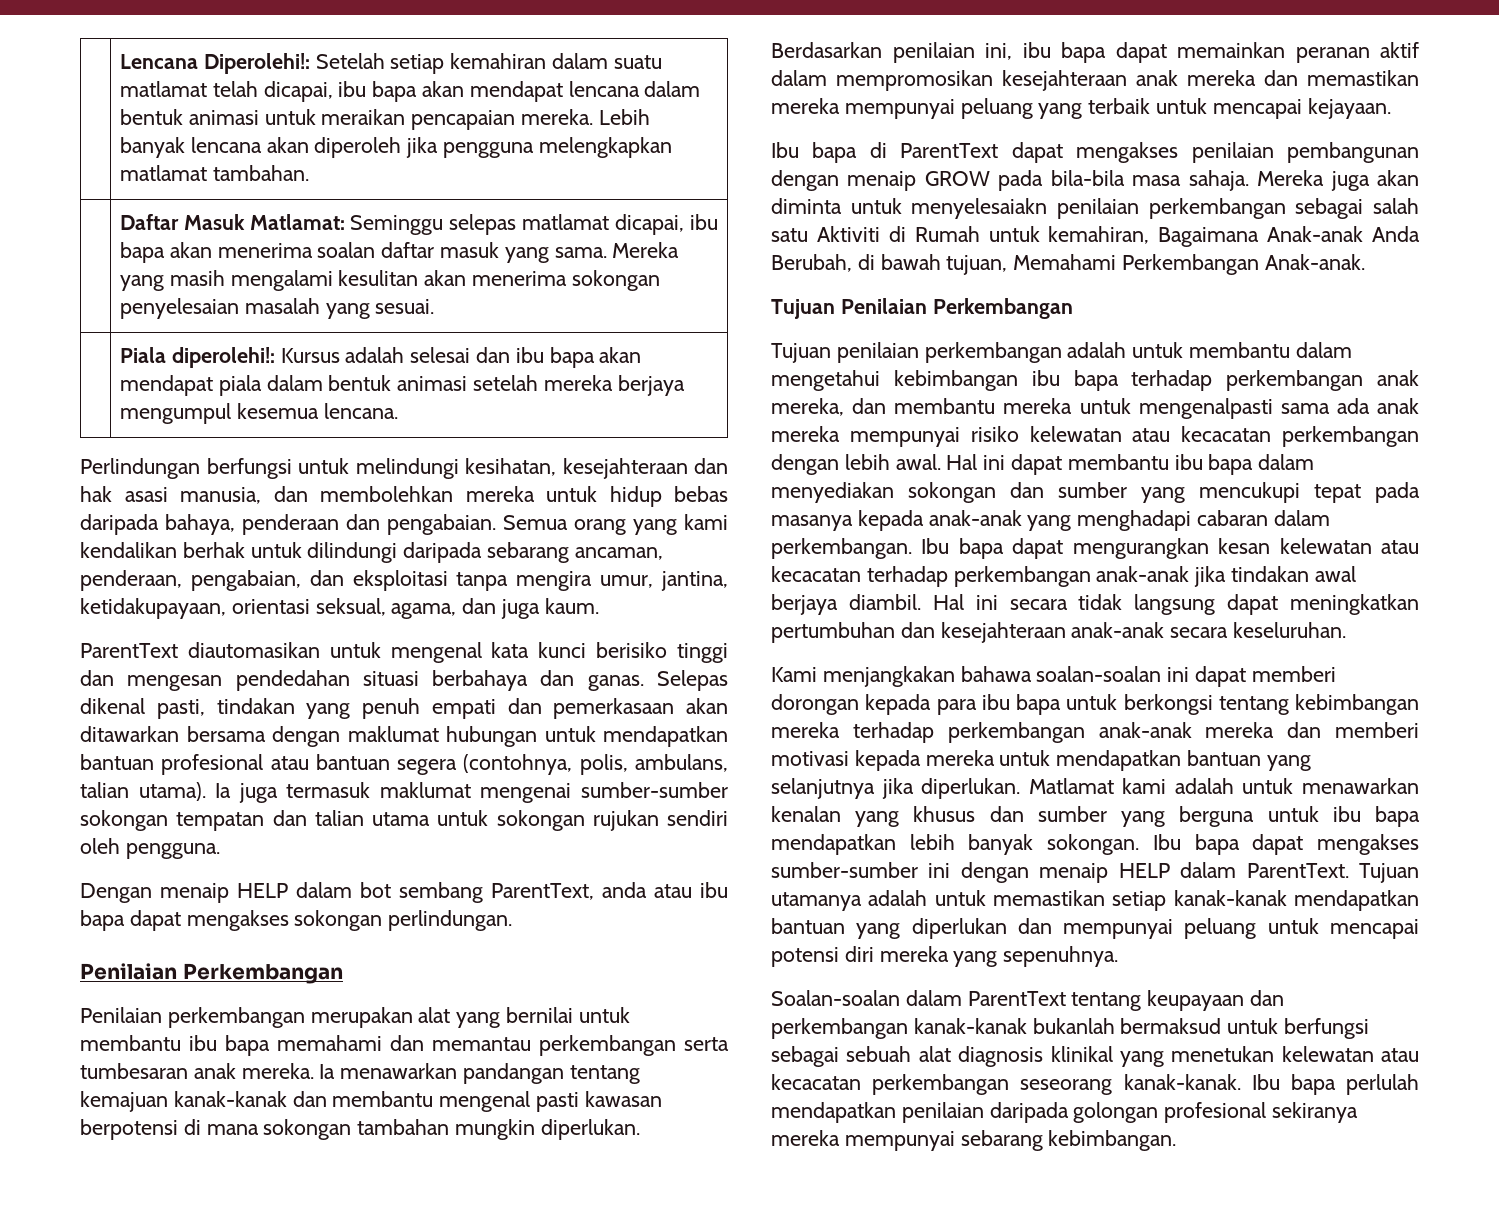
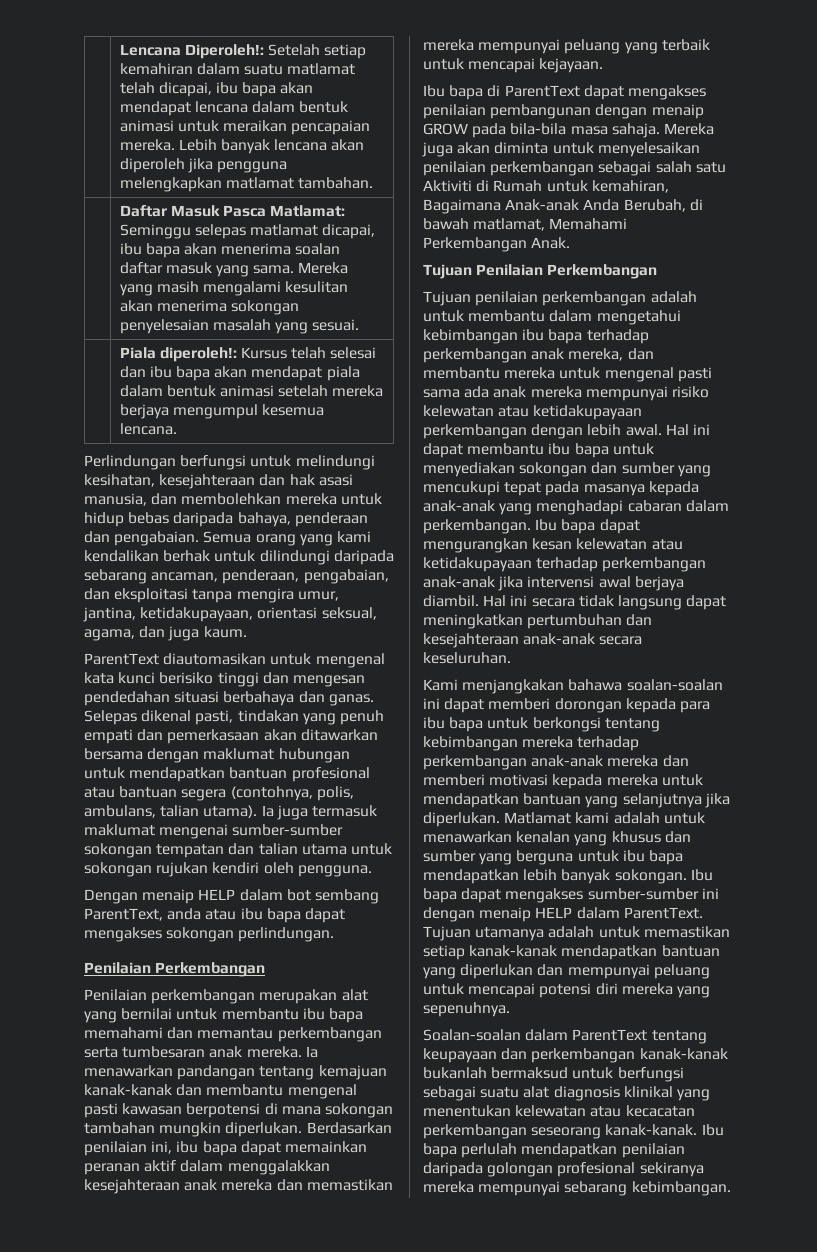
- | Lencana Diperolehi!: Setelah setiap kemahiran dalam suatu matlamat telah dicapai, ibu bapa akan mendapat lencana dalam bentuk animasi untuk meraikan pencapaian mereka. Lebih banyak lencana akan diperoleh jika pengguna melengkapkan matlamat tambahan.
+ | Lencana Diperoleh!: Setelah setiap kemahiran dalam suatu matlamat telah dicapai, ibu bapa akan mendapat lencana dalam bentuk animasi untuk meraikan pencapaian mereka. Lebih banyak lencana akan diperoleh jika pengguna melengkapkan matlamat tambahan.
- | Daftar Masuk Matlamat: Seminggu selepas matlamat dicapai, ibu bapa akan menerima soalan daftar masuk yang sama. Mereka yang masih mengalami kesulitan akan menerima sokongan penyelesaian masalah yang sesuai.
+ | Daftar Masuk Pasca Matlamat: Seminggu selepas matlamat dicapai, ibu bapa akan menerima soalan daftar masuk yang sama. Mereka yang masih mengalami kesulitan akan menerima sokongan penyelesaian masalah yang sesuai.
- | Piala diperolehi!: Kursus adalah selesai dan ibu bapa akan mendapat piala dalam bentuk animasi setelah mereka berjaya mengumpul kesemua lencana.
+ | Piala diperoleh!: Kursus telah selesai dan ibu bapa akan mendapat piala dalam bentuk animasi setelah mereka berjaya mengumpul kesemua lencana.
- Ia juga termasuk maklumat mengenai sumber-sumber sokongan tempatan dan talian utama untuk sokongan rujukan sendiri oleh pengguna.
+ Ia juga termasuk maklumat mengenai sumber-sumber sokongan tempatan dan talian utama untuk sokongan rujukan kendiri oleh pengguna.
- Berdasarkan penilaian ini, ibu bapa dapat memainkan peranan aktif dalam mempromosikan kesejahteraan anak mereka dan memastikan mereka mempunyai peluang yang terbaik untuk mencapai kejayaan.
+ Berdasarkan penilaian ini, ibu bapa dapat memainkan peranan aktif dalam menggalakkan kesejahteraan anak mereka dan memastikan mereka mempunyai peluang yang terbaik untuk mencapai kejayaan.
- Mereka juga akan diminta untuk menyelesaiakn penilaian perkembangan sebagai salah satu Aktiviti di Rumah untuk kemahiran, Bagaimana Anak-anak Anda Berubah, di bawah tujuan, Memahami Perkembangan Anak-anak.
+ Mereka juga akan diminta untuk menyelesaikan penilaian perkembangan sebagai salah satu Aktiviti di Rumah untuk kemahiran, Bagaimana Anak-anak Anda Berubah, di bawah matlamat, Memahami Perkembangan Anak.
- Tujuan penilaian perkembangan adalah untuk membantu dalam mengetahui kebimbangan ibu bapa terhadap perkembangan anak mereka, dan membantu mereka untuk mengenalpasti sama ada anak mereka mempunyai risiko kelewatan atau kecacatan perkembangan dengan lebih awal.
+ Tujuan penilaian perkembangan adalah untuk membantu dalam mengetahui kebimbangan ibu bapa terhadap perkembangan anak mereka, dan membantu mereka untuk mengenal pasti sama ada anak mereka mempunyai risiko kelewatan atau ketidakupayaan perkembangan dengan lebih awal.
- Hal ini dapat membantu ibu bapa dalam menyediakan sokongan dan sumber yang mencukupi tepat pada masanya kepada anak-anak yang menghadapi cabaran dalam perkembangan.
+ Hal ini dapat membantu ibu bapa untuk menyediakan sokongan dan sumber yang mencukupi tepat pada masanya kepada anak-anak yang menghadapi cabaran dalam perkembangan.
- Ibu bapa dapat mengurangkan kesan kelewatan atau kecacatan terhadap perkembangan anak-anak jika tindakan awal berjaya diambil.
+ Ibu bapa dapat mengurangkan kesan kelewatan atau ketidakupayaan terhadap perkembangan anak-anak jika intervensi awal berjaya diambil.
- Soalan-soalan dalam ParentText tentang keupayaan dan perkembangan kanak-kanak bukanlah bermaksud untuk berfungsi sebagai sebuah alat diagnosis klinikal yang menetukan kelewatan atau kecacatan perkembangan seseorang kanak-kanak.
+ Soalan-soalan dalam ParentText tentang keupayaan dan perkembangan kanak-kanak bukanlah bermaksud untuk berfungsi sebagai suatu alat diagnosis klinikal yang menentukan kelewatan atau kecacatan perkembangan seseorang kanak-kanak.

